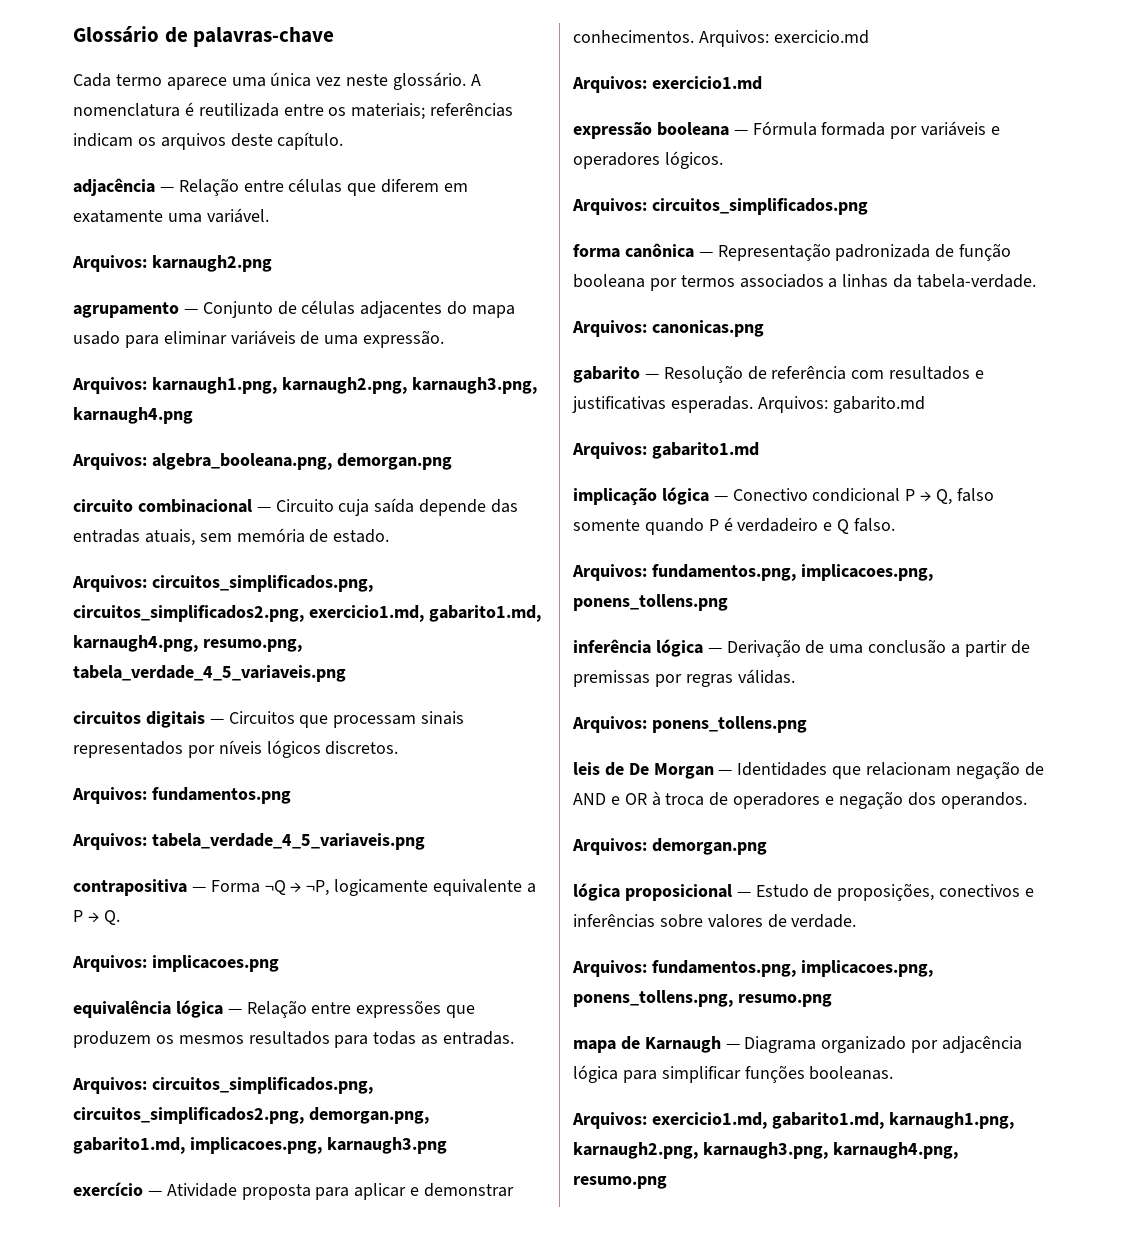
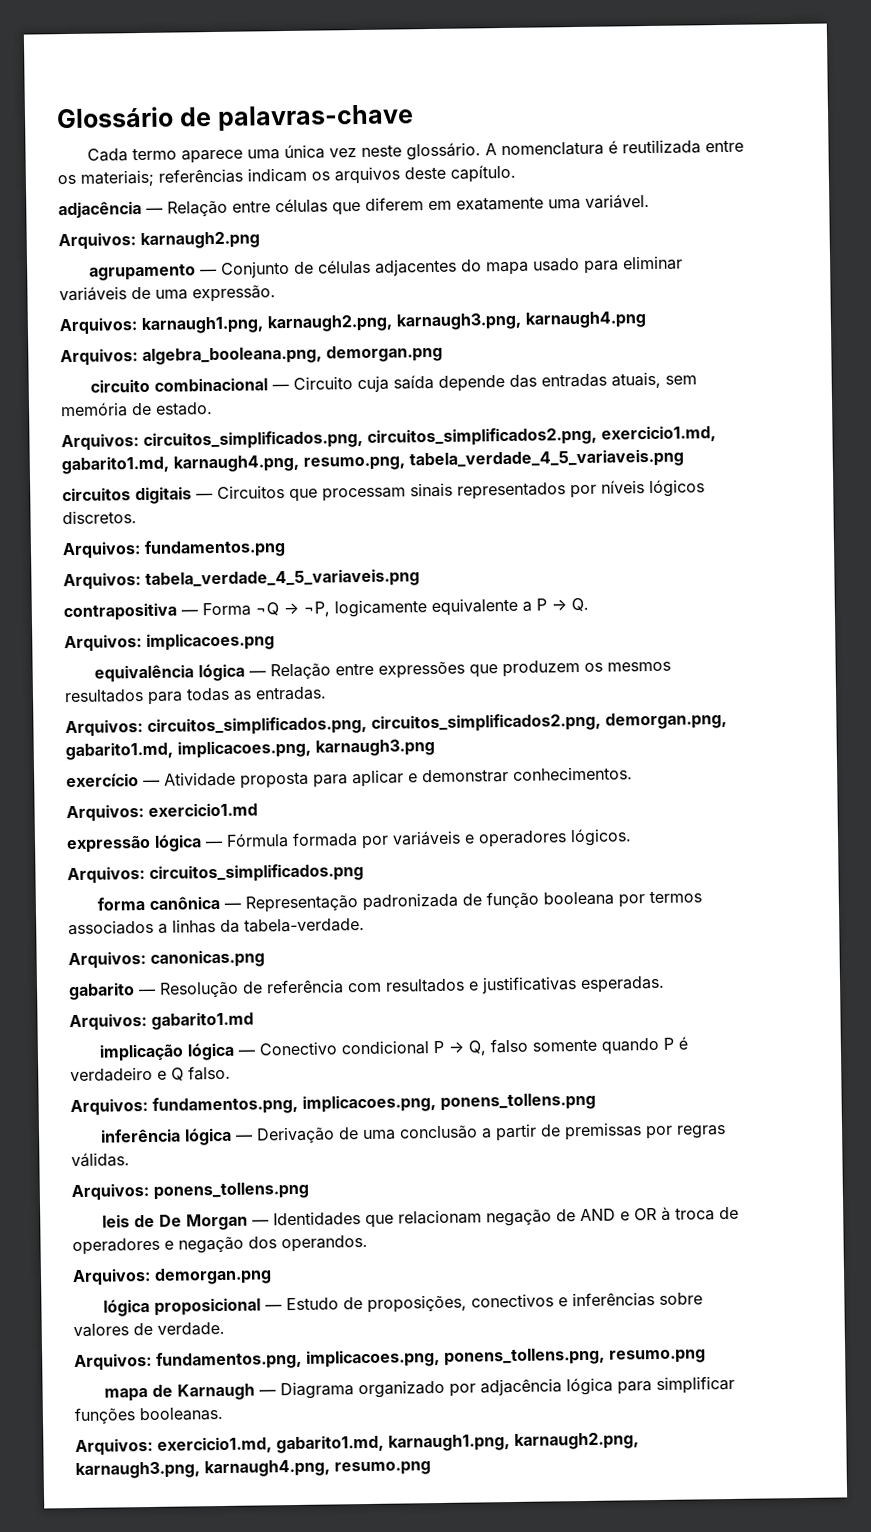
- Arquivos: exercicio.md
- expressão booleana — Fórmula formada por variáveis e operadores lógicos.
+ expressão lógica — Fórmula formada por variáveis e operadores lógicos.
- Arquivos: gabarito.md

